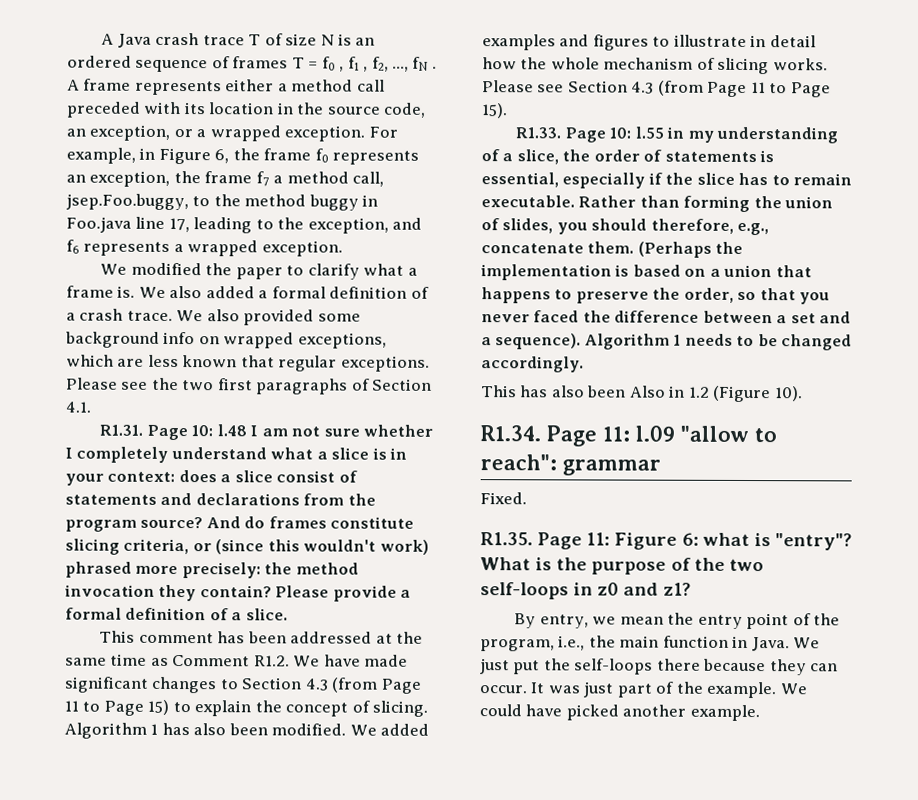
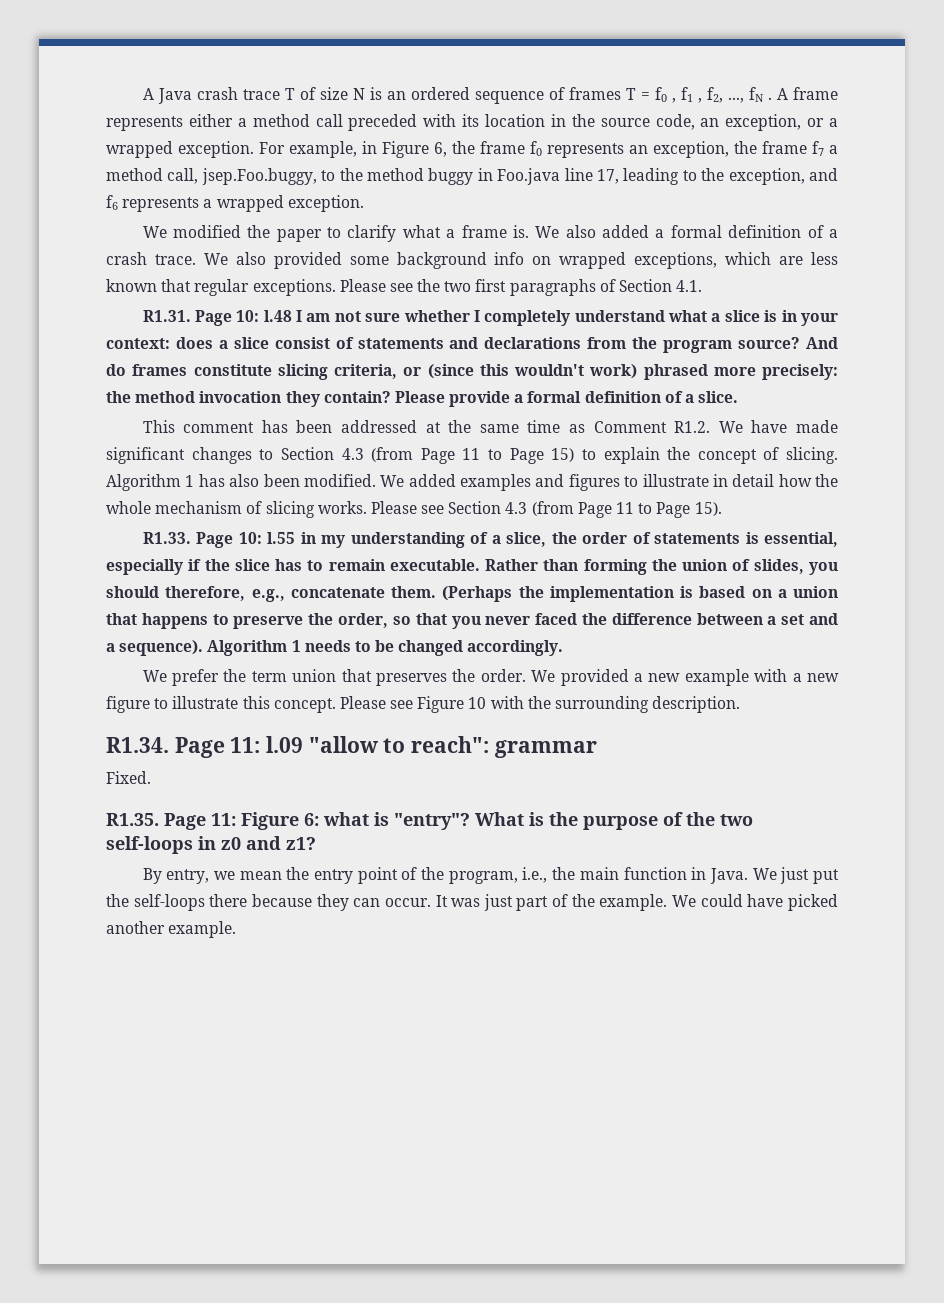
- This has also been Also in 1.2 (Figure 10).
+ We prefer the term union that preserves the order. We provided a new example with a new figure to illustrate this concept. Please see Figure 10 with the surrounding description.

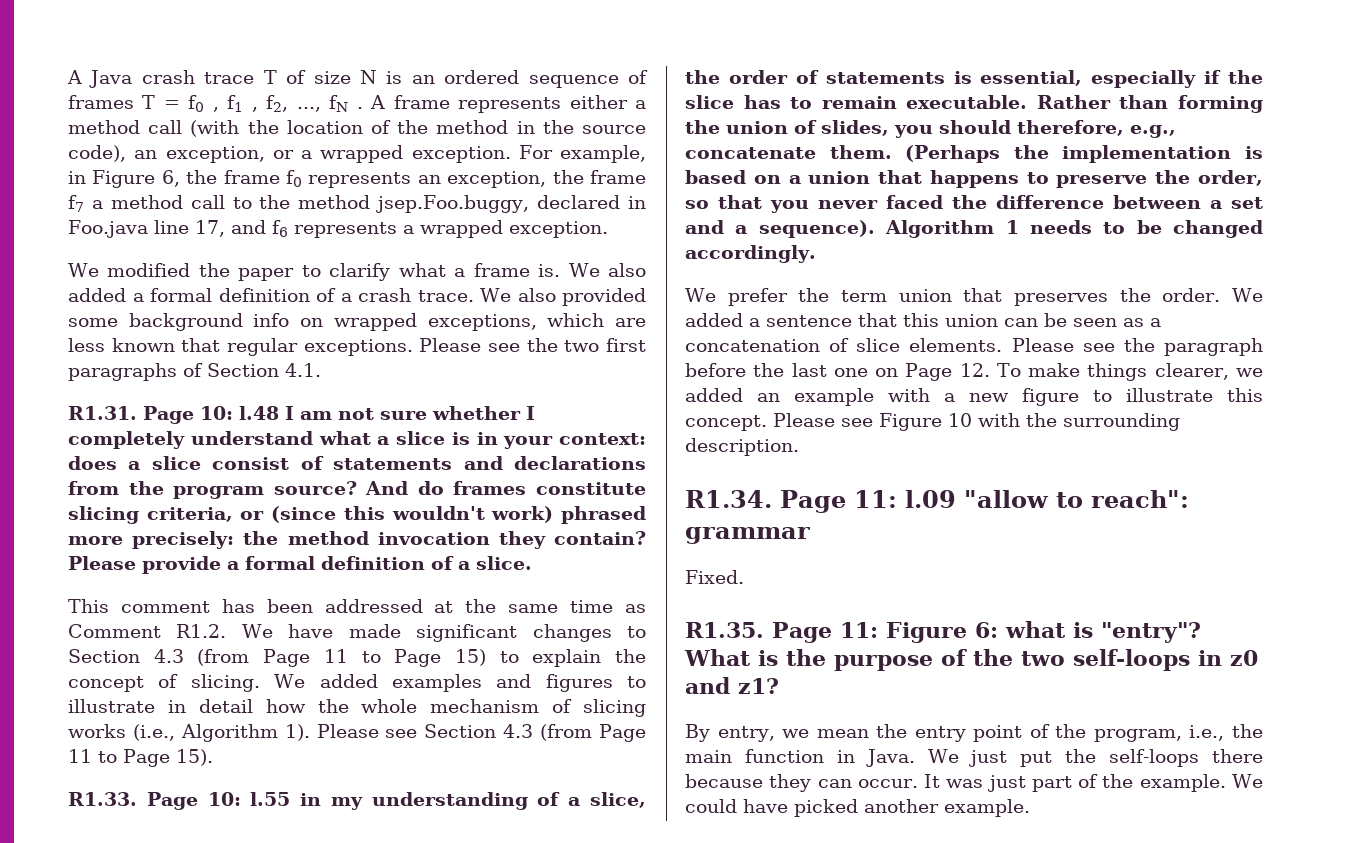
- A frame represents either a method call preceded with its location in the source code, an exception, or a wrapped exception.
+ A frame represents either a method call (with the location of the method in the source code), an exception, or a wrapped exception.
- For example, in Figure 6, the frame f0 represents an exception, the frame f7 a method call, jsep.Foo.buggy, to the method buggy in Foo.java line 17, leading to the exception, and f6 represents a wrapped exception.
+ For example, in Figure 6, the frame f0 represents an exception, the frame f7 a method call to the method jsep.Foo.buggy, declared in Foo.java line 17, and f6 represents a wrapped exception.
- Algorithm 1 has also been modified.
- We added examples and figures to illustrate in detail how the whole mechanism of slicing works.
+ We added examples and figures to illustrate in detail how the whole mechanism of slicing works (i.e., Algorithm 1).
- We provided a new example with a new figure to illustrate this concept.
+ We added a sentence that this union can be seen as a concatenation of slice elements. Please see the paragraph before the last one on Page 12. To make things clearer, we added an example with a new figure to illustrate this concept.

